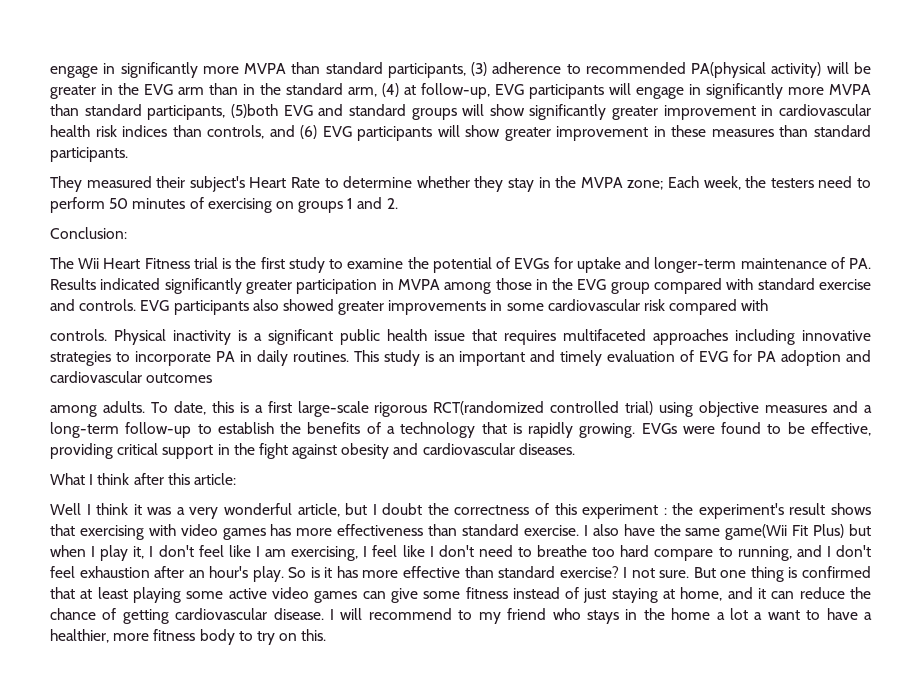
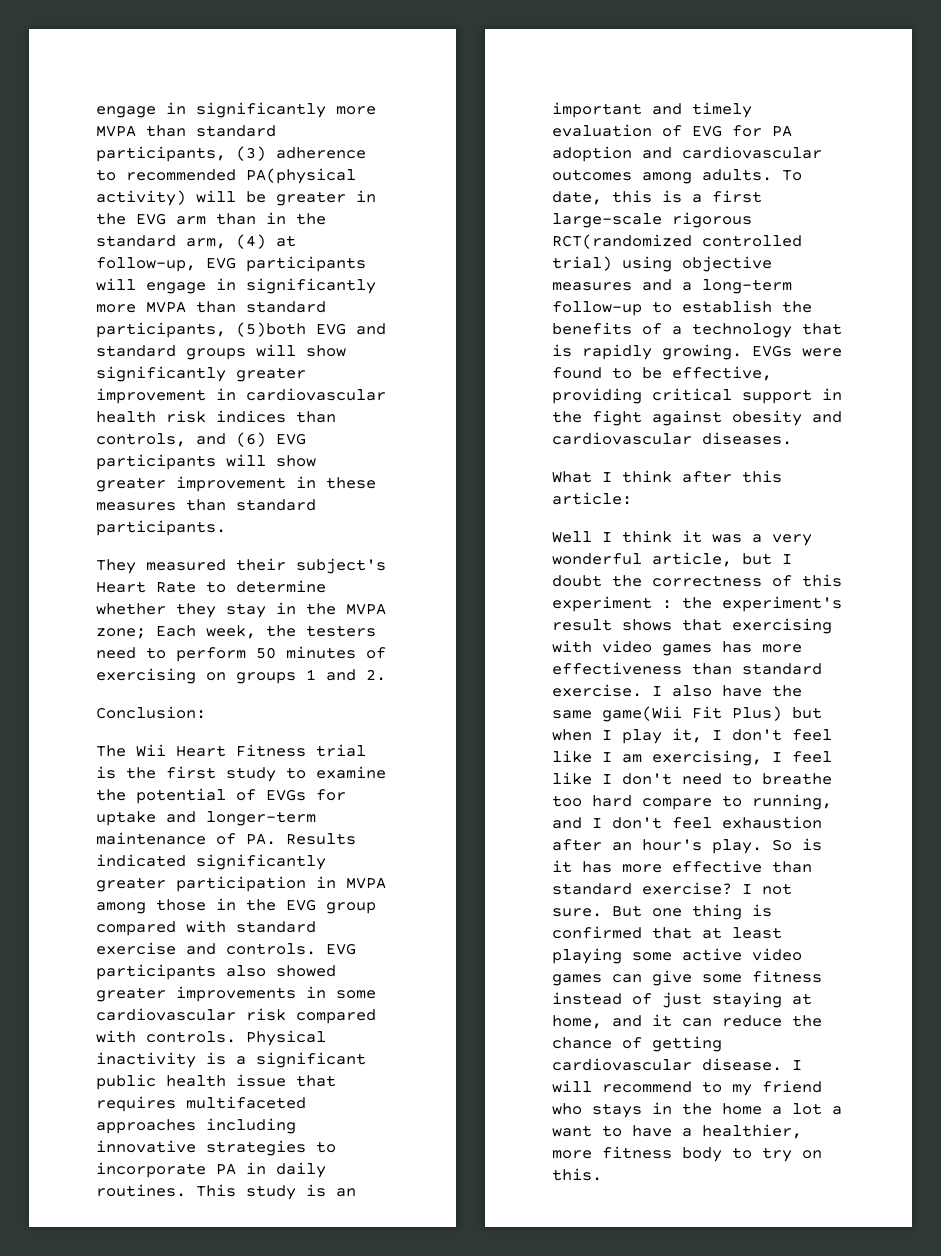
- EVG participants also showed greater improvements in some cardiovascular risk compared with
- controls.
+ EVG participants also showed greater improvements in some cardiovascular risk compared with controls.
- This study is an important and timely evaluation of EVG for PA adoption and cardiovascular outcomes
- among adults.
+ This study is an important and timely evaluation of EVG for PA adoption and cardiovascular outcomes among adults.

